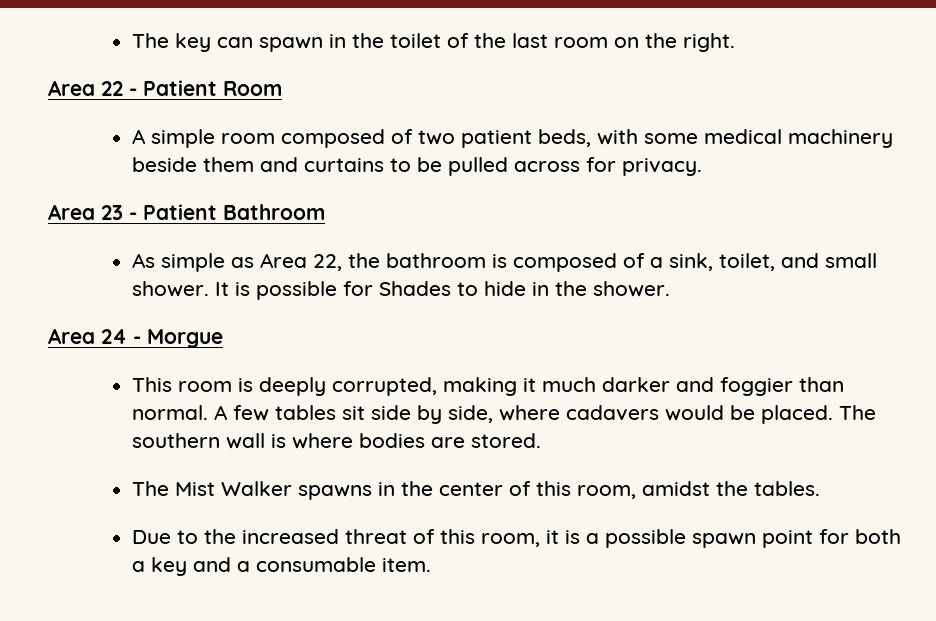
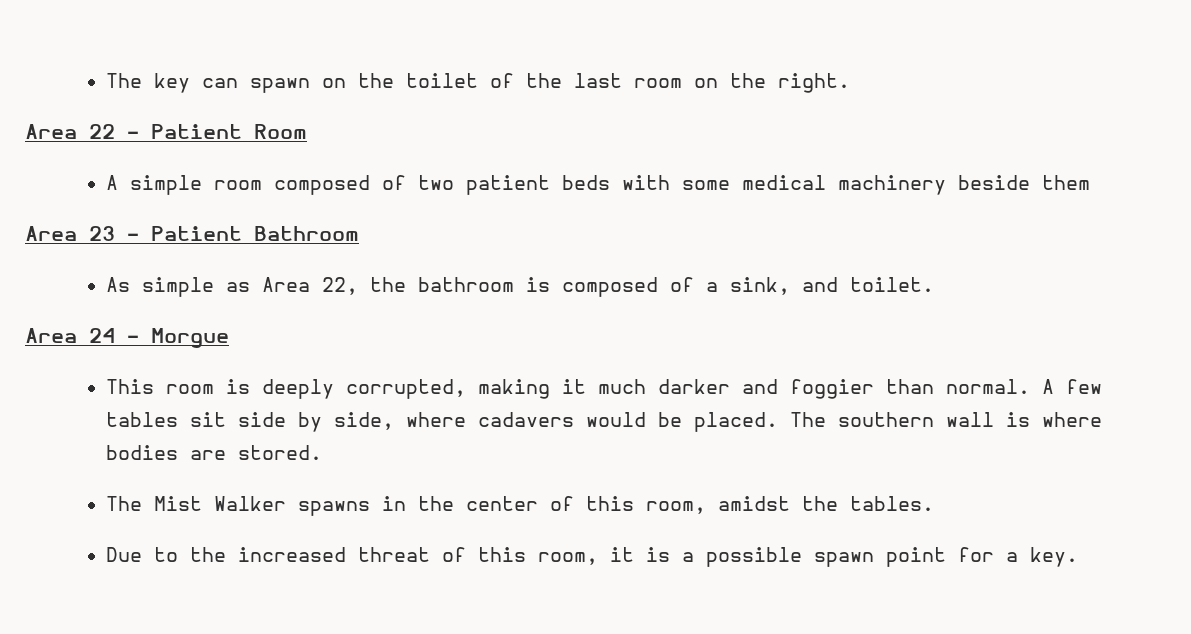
- The key can spawn in the toilet of the last room on the right.
+ The key can spawn on the toilet of the last room on the right.
- A simple room composed of two patient beds, with some medical machinery beside them and curtains to be pulled across for privacy.
+ A simple room composed of two patient beds with some medical machinery beside them
- As simple as Area 22, the bathroom is composed of a sink, toilet, and small shower. It is possible for Shades to hide in the shower.
+ As simple as Area 22, the bathroom is composed of a sink, and toilet.
- Due to the increased threat of this room, it is a possible spawn point for both a key and a consumable item.
+ Due to the increased threat of this room, it is a possible spawn point for a key.

